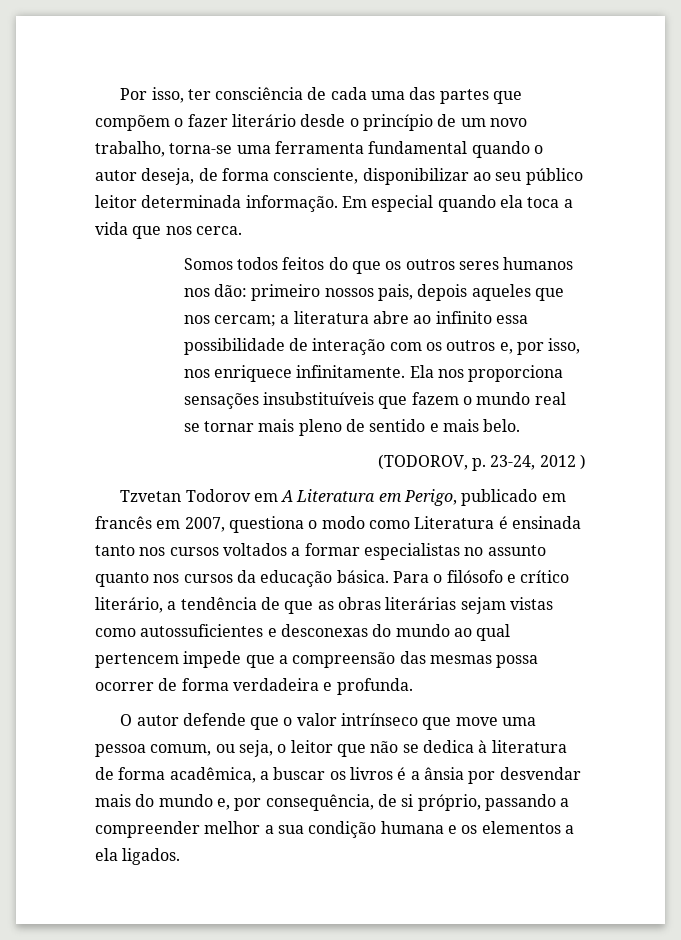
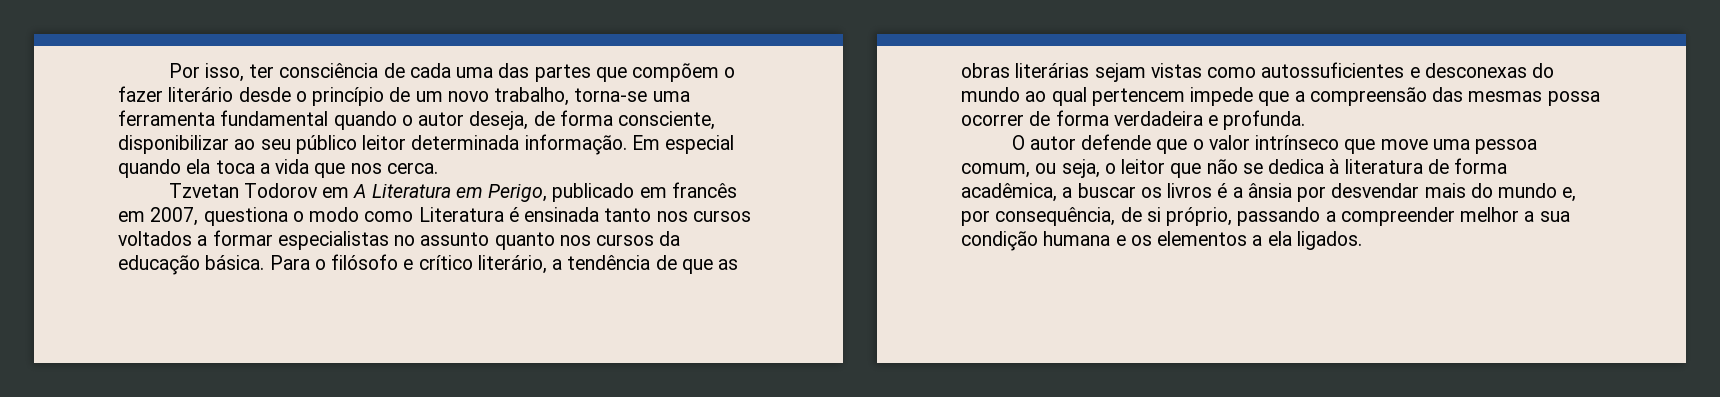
- Somos todos feitos do que os outros seres humanos nos dão: primeiro nossos pais, depois aqueles que nos cercam; a literatura abre ao infinito essa possibilidade de interação com os outros e, por isso, nos enriquece infinitamente. Ela nos proporciona sensações insubstituíveis que fazem o mundo real se tornar mais pleno de sentido e mais belo.
- (TODOROV, p. 23-24, 2012 )

